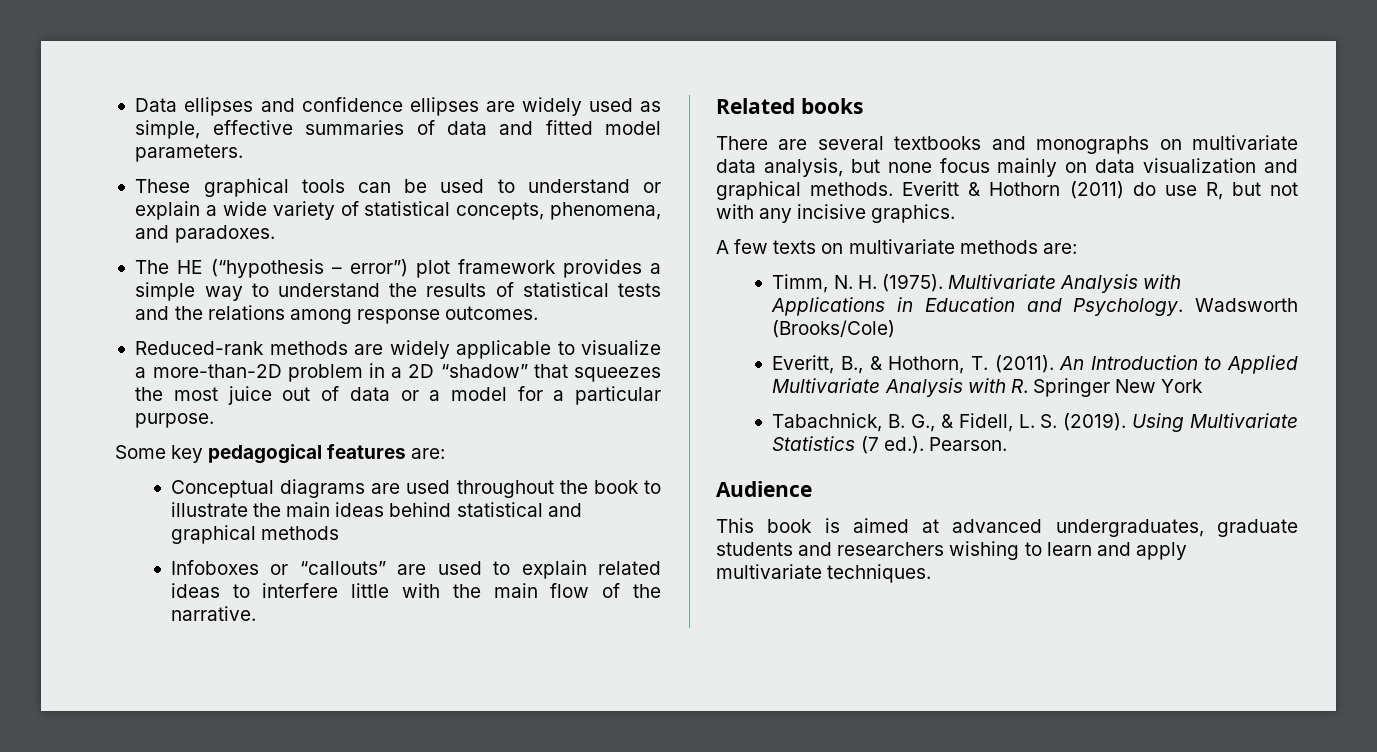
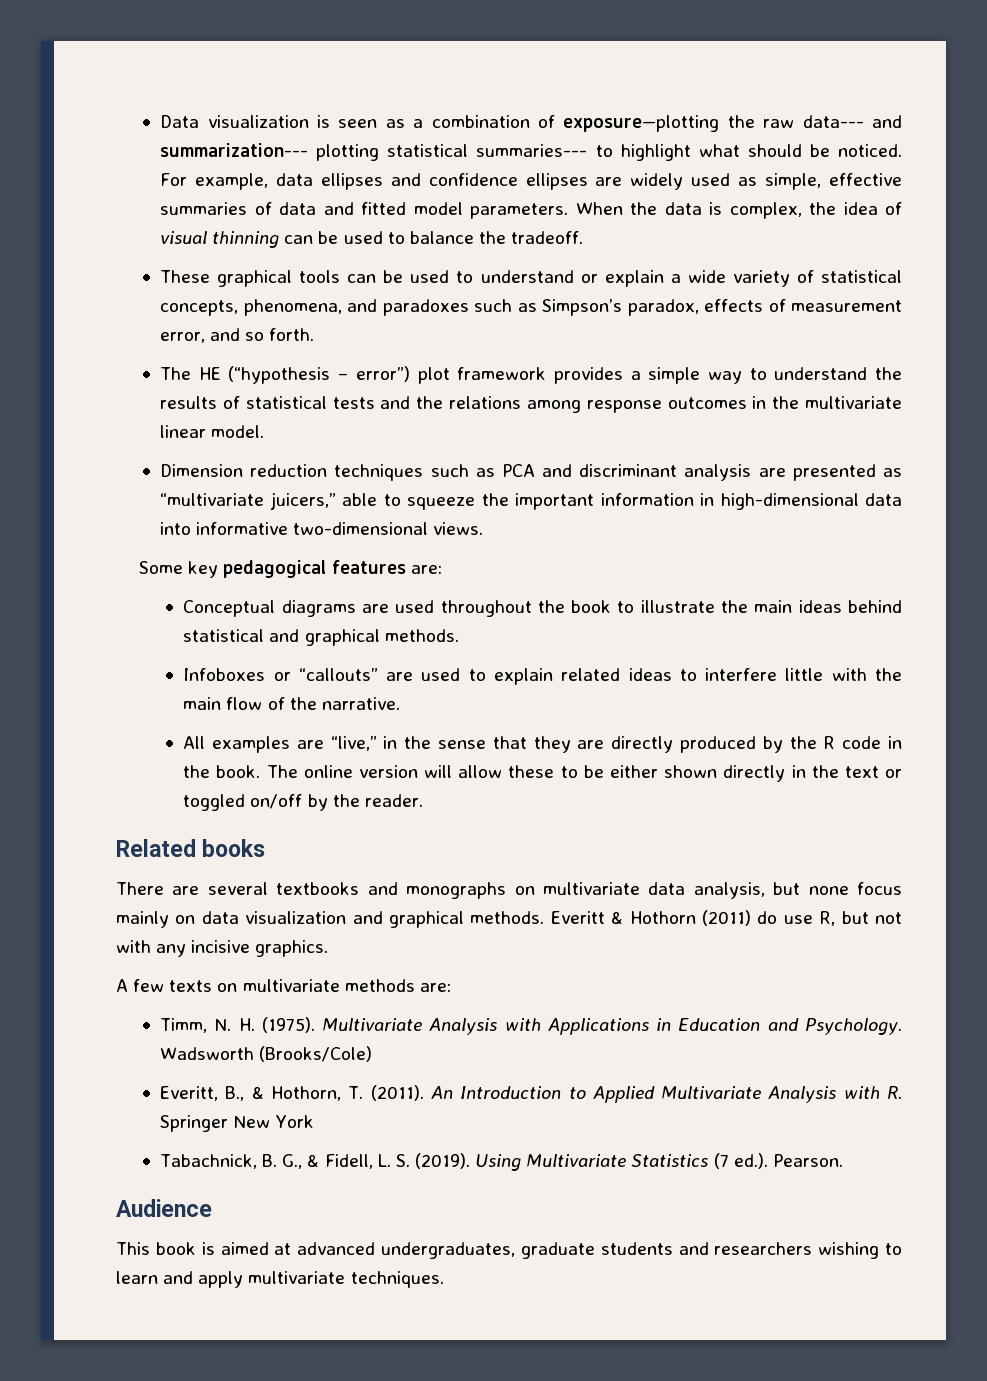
- Data ellipses and confidence ellipses are widely used as simple, effective summaries of data and fitted model parameters.
+ Data visualization is seen as a combination of exposure—plotting the raw data--- and summarization--- plotting statistical summaries--- to highlight what should be noticed. For example, data ellipses and confidence ellipses are widely used as simple, effective summaries of data and fitted model parameters. When the data is complex, the idea of visual thinning can be used to balance the tradeoff.
- These graphical tools can be used to understand or explain a wide variety of statistical concepts, phenomena, and paradoxes.
+ These graphical tools can be used to understand or explain a wide variety of statistical concepts, phenomena, and paradoxes such as Simpson’s paradox, effects of measurement error, and so forth.
- The HE (“hypothesis – error”) plot framework provides a simple way to understand the results of statistical tests and the relations among response outcomes.
- Reduced-rank methods are widely applicable to visualize a more-than-2D problem in a 2D “shadow” that squeezes the most juice out of data or a model for a particular purpose.
+ The HE (“hypothesis – error”) plot framework provides a simple way to understand the results of statistical tests and the relations among response outcomes in the multivariate linear model.
+ Dimension reduction techniques such as PCA and discriminant analysis are presented as “multivariate juicers,” able to squeeze the important information in high-dimensional data into informative two-dimensional views.
- Conceptual diagrams are used throughout the book to illustrate the main ideas behind statistical and graphical methods
+ Conceptual diagrams are used throughout the book to illustrate the main ideas behind statistical and graphical methods.
+ All examples are “live,” in the sense that they are directly produced by the R code in the book. The online version will allow these to be either shown directly in the text or toggled on/off by the reader.

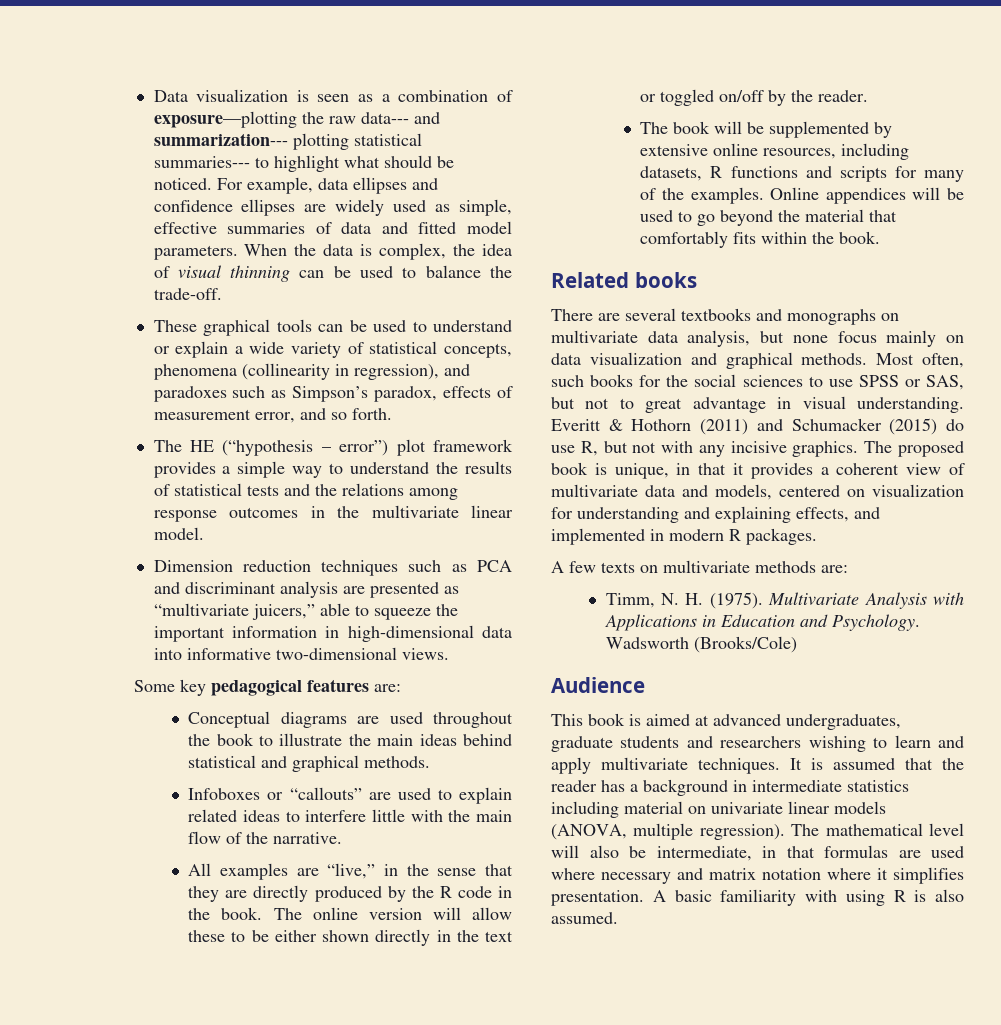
- When the data is complex, the idea of visual thinning can be used to balance the tradeoff.
+ When the data is complex, the idea of visual thinning can be used to balance the trade-off.
- These graphical tools can be used to understand or explain a wide variety of statistical concepts, phenomena, and paradoxes such as Simpson’s paradox, effects of measurement error, and so forth.
+ These graphical tools can be used to understand or explain a wide variety of statistical concepts, phenomena (collinearity in regression), and paradoxes such as Simpson’s paradox, effects of measurement error, and so forth.
+ The book will be supplemented by extensive online resources, including datasets, R functions and scripts for many of the examples. Online appendices will be used to go beyond the material that comfortably fits within the book.
+ Most often, such books for the social sciences to use SPSS or SAS, but not to great advantage in visual understanding.
- Everitt & Hothorn (2011) do use R, but not with any incisive graphics.
+ Everitt & Hothorn (2011) and Schumacker (2015) do use R, but not with any incisive graphics. The proposed book is unique, in that it provides a coherent view of multivariate data and models, centered on visualization for understanding and explaining effects, and implemented in modern R packages.
- Everitt, B., & Hothorn, T. (2011). An Introduction to Applied Multivariate Analysis with R. Springer New York
- Tabachnick, B. G., & Fidell, L. S. (2019). Using Multivariate Statistics (7 ed.). Pearson.
+ It is assumed that the reader has a background in intermediate statistics including material on univariate linear models (ANOVA, multiple regression). The mathematical level will also be intermediate, in that formulas are used where necessary and matrix notation where it simplifies presentation. A basic familiarity with using R is also assumed.

